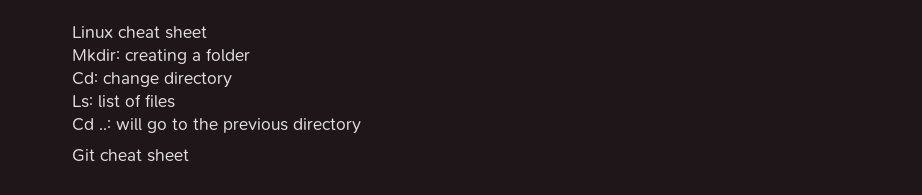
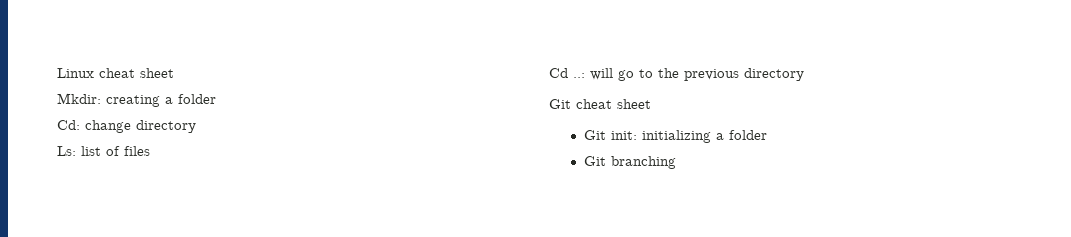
+ Git init: initializing a folder
+ Git branching

